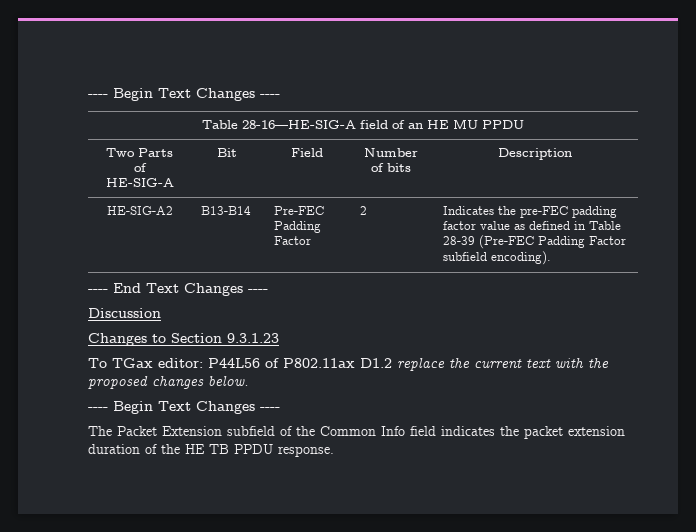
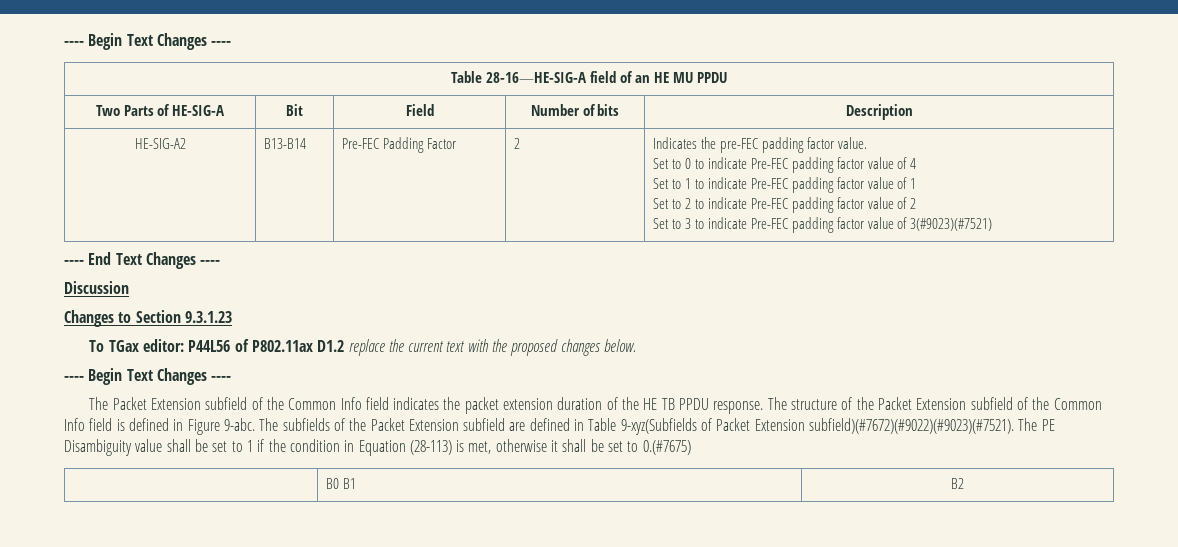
- Indicates the pre-FEC padding factor value as defined in Table 28-39 (Pre-FEC Padding Factor subfield encoding).
+ Indicates the pre-FEC padding factor value.
+ Set to 0 to indicate Pre-FEC padding factor value of 4
+ Set to 1 to indicate Pre-FEC padding factor value of 1
+ Set to 2 to indicate Pre-FEC padding factor value of 2
+ Set to 3 to indicate Pre-FEC padding factor value of 3(#9023)(#7521)
+ The structure of the Packet Extension subfield of the Common Info field is defined in Figure 9-abc. The subfields of the Packet Extension subfield are defined in Table 9-xyz(Subfields of Packet Extension subfield)(#7672)(#9022)(#9023)(#7521). The PE Disambiguity value shall be set to 1 if the condition in Equation (28-113) is met, otherwise it shall be set to 0.(#7675)
+ | B0 B1 | B2

